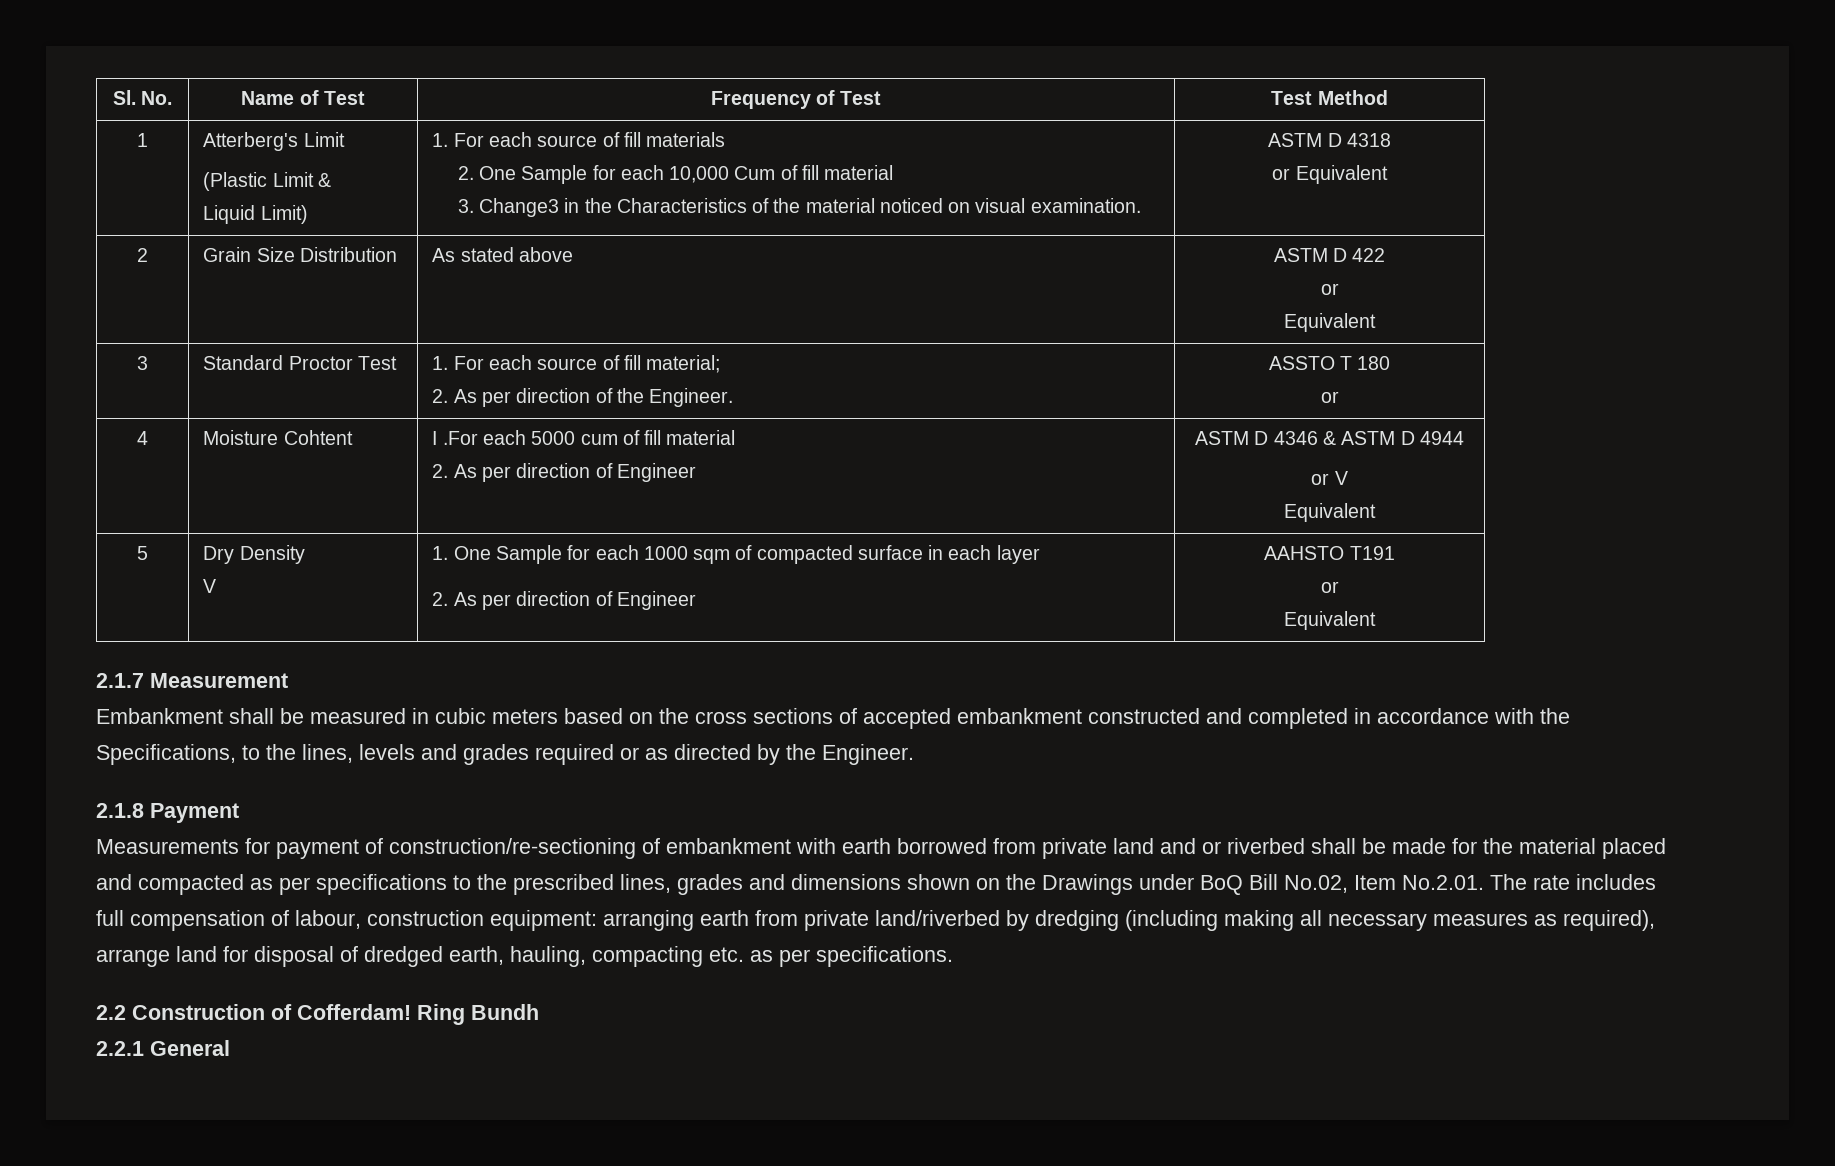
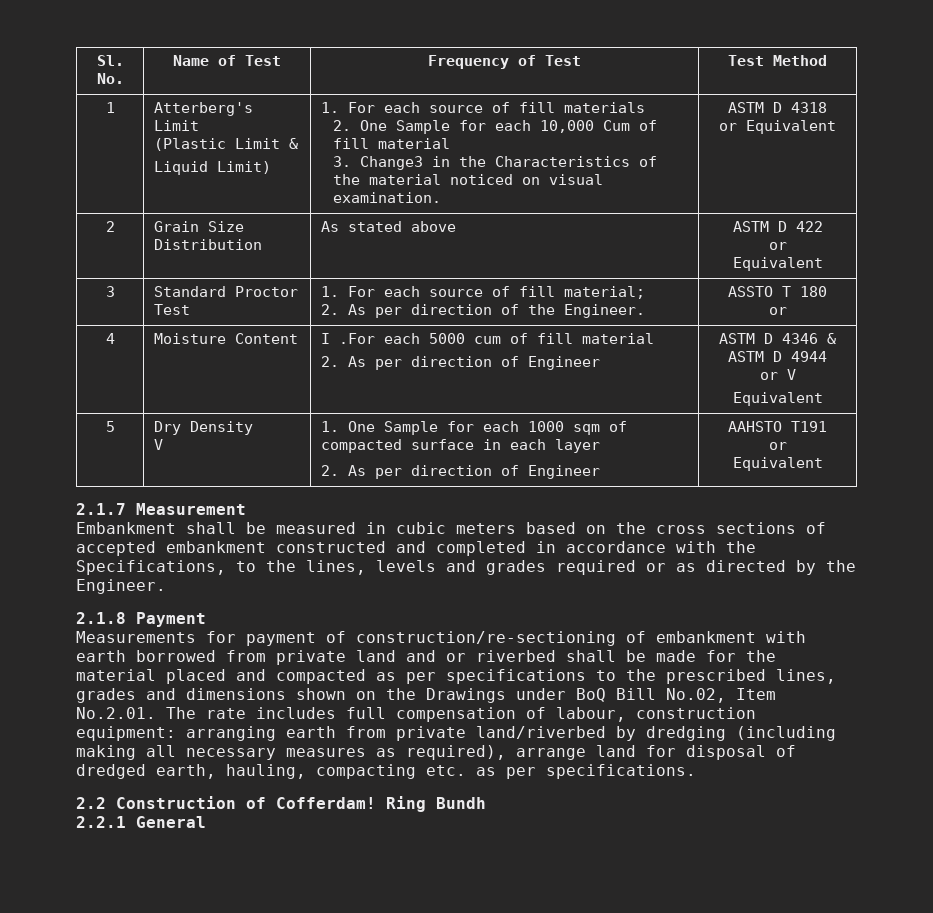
- 4 | Moisture Cohtent | I .For each 5000 cum of fill material
+ 4 | Moisture Content | I .For each 5000 cum of fill material

